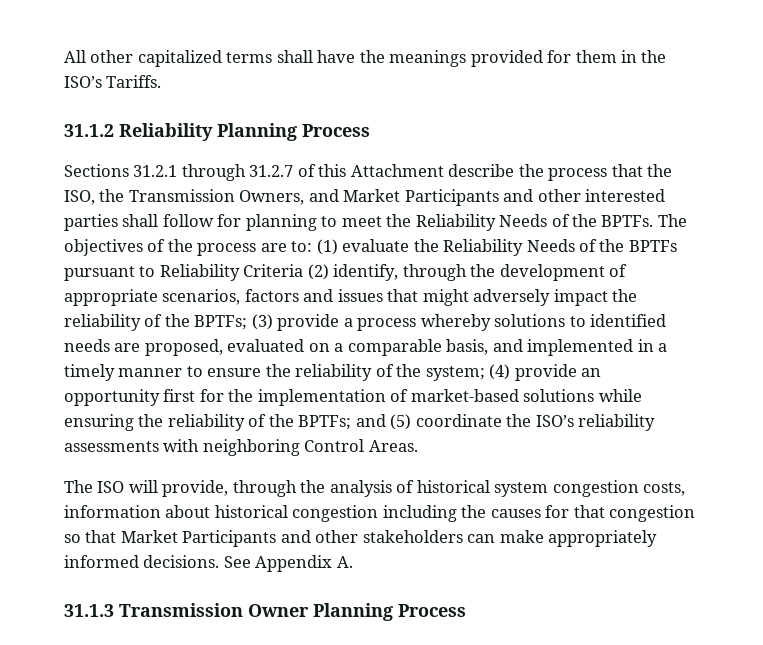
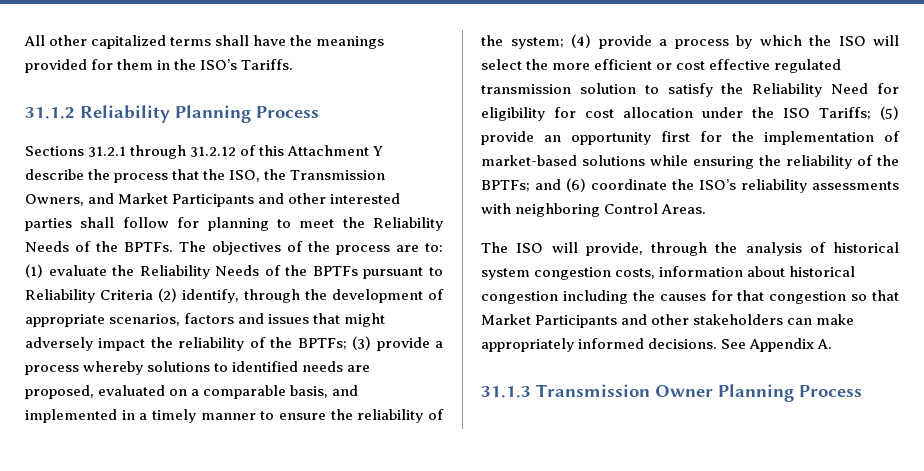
- Sections 31.2.1 through 31.2.7 of this Attachment describe the process that the ISO, the Transmission Owners, and Market Participants and other interested parties shall follow for planning to meet the Reliability Needs of the BPTFs.
+ Sections 31.2.1 through 31.2.12 of this Attachment Y describe the process that the ISO, the Transmission Owners, and Market Participants and other interested parties shall follow for planning to meet the Reliability Needs of the BPTFs.
- (4) provide an opportunity first for the implementation of market-based solutions while ensuring the reliability of the BPTFs;
+ (4) provide a process by which the ISO will select the more efficient or cost effective regulated transmission solution to satisfy the Reliability Need for eligibility for cost allocation under the ISO Tariffs; (5) provide an opportunity first for the implementation of market-based solutions while ensuring the reliability of the BPTFs;
- and (5) coordinate the ISO’s reliability assessments with neighboring Control Areas.
+ and (6) coordinate the ISO’s reliability assessments with neighboring Control Areas.

